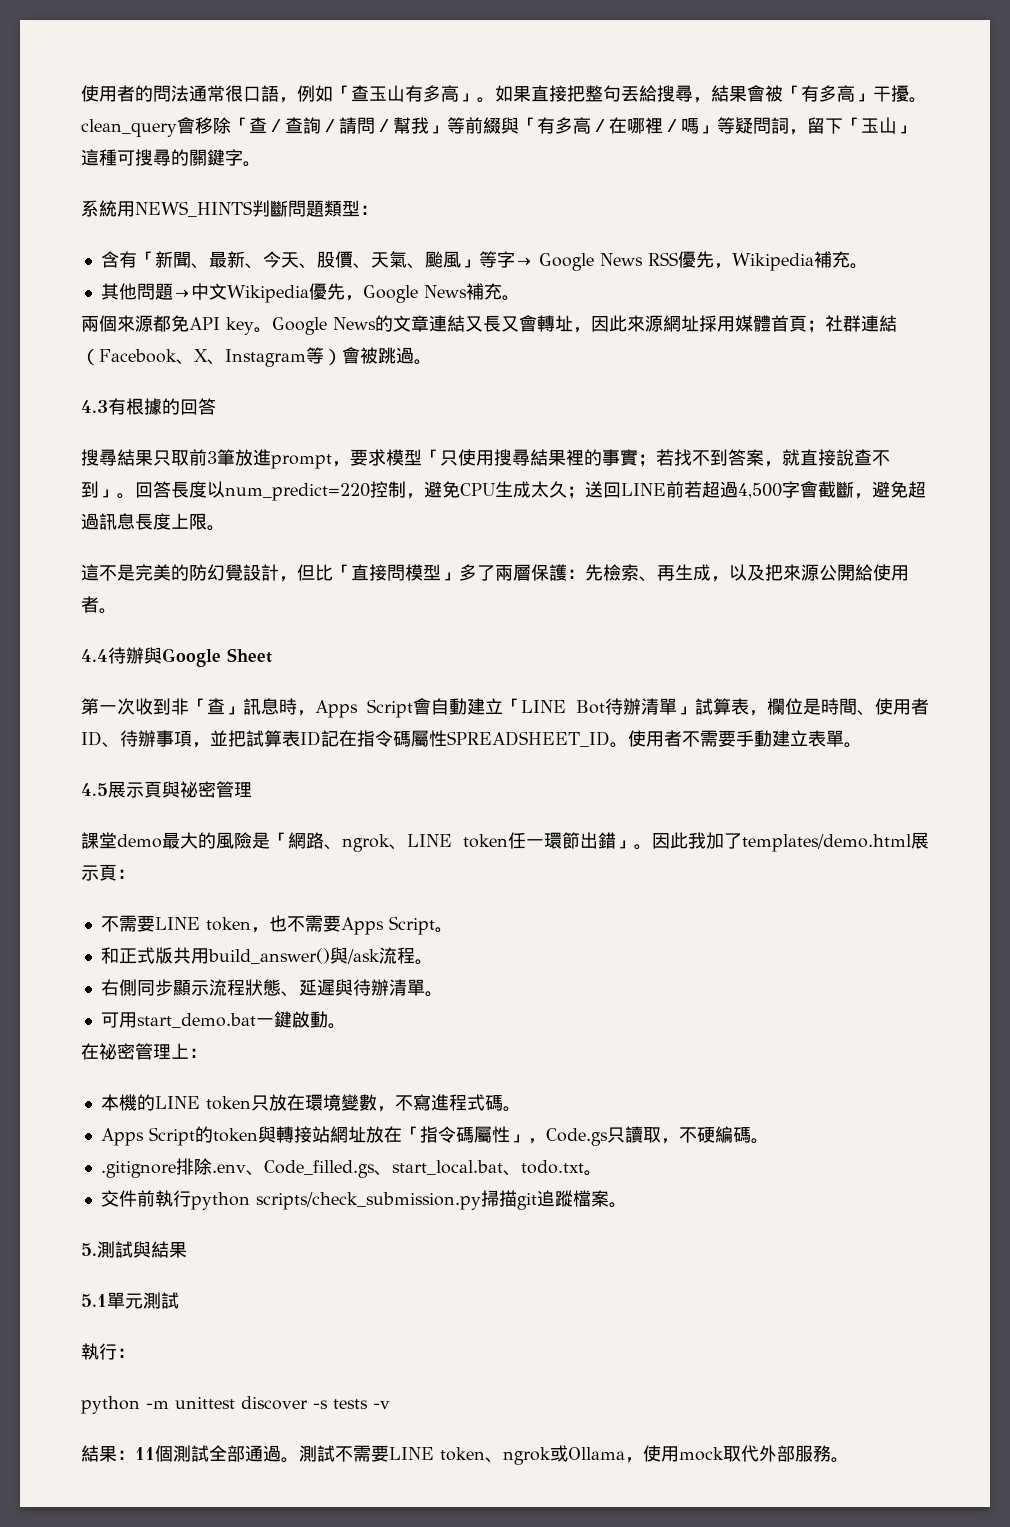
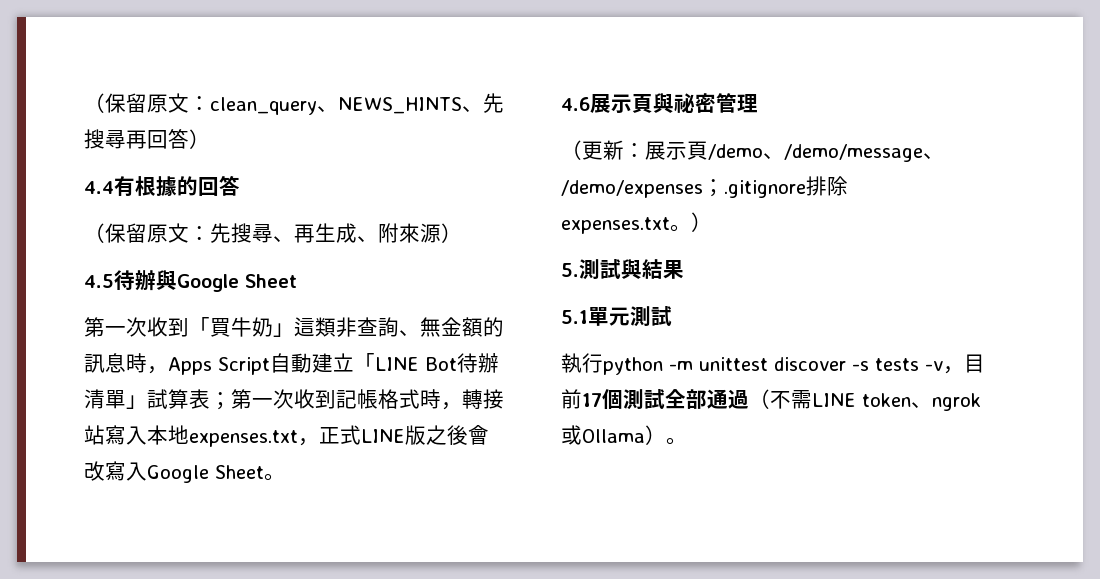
- 使用者的問法通常很口語，例如「查玉山有多高」。如果直接把整句丟給搜尋，結果會被「有多高」干擾。clean_query會移除「查／查詢／請問／幫我」等前綴與「有多高／在哪裡／嗎」等疑問詞，留下「玉山」這種可搜尋的關鍵字。
- 系統用NEWS_HINTS判斷問題類型：
- 含有「新聞、最新、今天、股價、天氣、颱風」等字→ Google News RSS優先，Wikipedia補充。
- 其他問題→中文Wikipedia優先，Google News補充。
- 兩個來源都免API key。Google News的文章連結又長又會轉址，因此來源網址採用媒體首頁；社群連結（Facebook、X、Instagram等）會被跳過。
- 4.3有根據的回答
- 搜尋結果只取前3筆放進prompt，要求模型「只使用搜尋結果裡的事實；若找不到答案，就直接說查不到」。回答長度以num_predict=220控制，避免CPU生成太久；送回LINE前若超過4,500字會截斷，避免超過訊息長度上限。
- 這不是完美的防幻覺設計，但比「直接問模型」多了兩層保護：先檢索、再生成，以及把來源公開給使用者。
- 4.4待辦與Google Sheet
+ （保留原文：clean_query、NEWS_HINTS、先搜尋再回答）
+ 4.4有根據的回答
+ （保留原文：先搜尋、再生成、附來源）
+ 4.5待辦與Google Sheet
- 第一次收到非「查」訊息時，Apps Script會自動建立「LINE Bot待辦清單」試算表，欄位是時間、使用者ID、待辦事項，並把試算表ID記在指令碼屬性SPREADSHEET_ID。使用者不需要手動建立表單。
- 4.5展示頁與祕密管理
+ 第一次收到「買牛奶」這類非查詢、無金額的訊息時，Apps Script自動建立「LINE Bot待辦清單」試算表；第一次收到記帳格式時，轉接站寫入本地expenses.txt，正式LINE版之後會改寫入Google Sheet。
+ 4.6展示頁與祕密管理
- 課堂demo最大的風險是「網路、ngrok、LINE token任一環節出錯」。因此我加了templates/demo.html展示頁：
- 不需要LINE token，也不需要Apps Script。
- 和正式版共用build_answer()與/ask流程。
- 右側同步顯示流程狀態、延遲與待辦清單。
- 可用start_demo.bat一鍵啟動。
- 在祕密管理上：
- 本機的LINE token只放在環境變數，不寫進程式碼。
- Apps Script的token與轉接站網址放在「指令碼屬性」，Code.gs只讀取，不硬編碼。
- .gitignore排除.env、Code_filled.gs、start_local.bat、todo.txt。
- 交件前執行python scripts/check_submission.py掃描git追蹤檔案。
+ （更新：展示頁/demo、/demo/message、/demo/expenses；.gitignore排除expenses.txt。）
- 執行：
- python -m unittest discover -s tests -v
- 結果：11個測試全部通過。測試不需要LINE token、ngrok或Ollama，使用mock取代外部服務。
+ 執行python -m unittest discover -s tests -v，目前17個測試全部通過（不需LINE token、ngrok或Ollama）。

